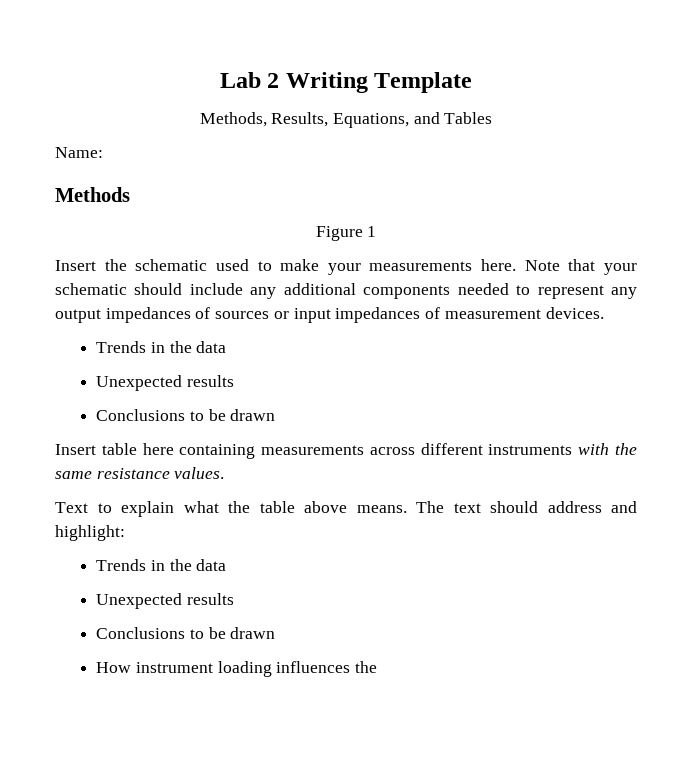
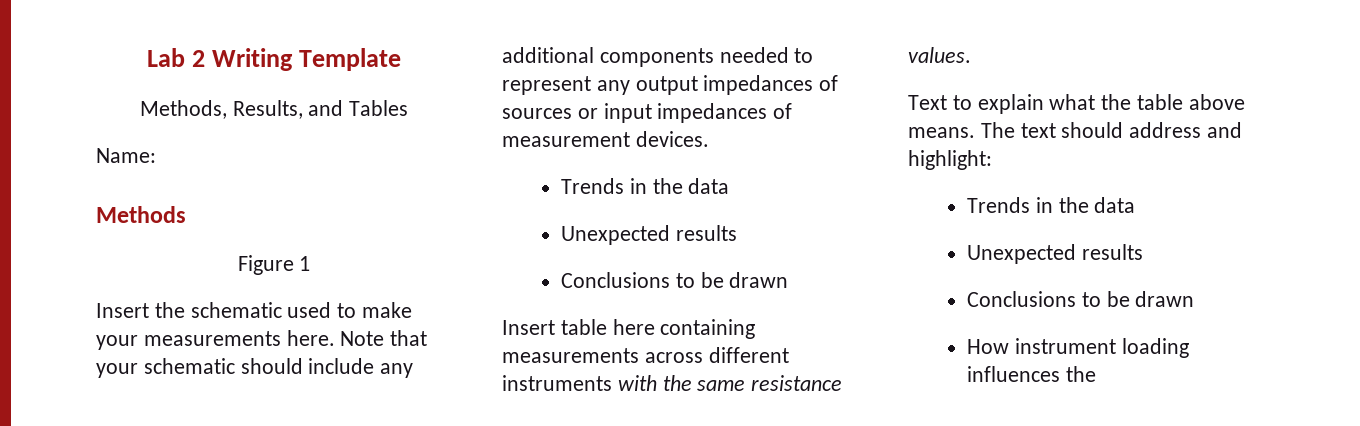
- Methods, Results, Equations, and Tables
+ Methods, Results, and Tables

